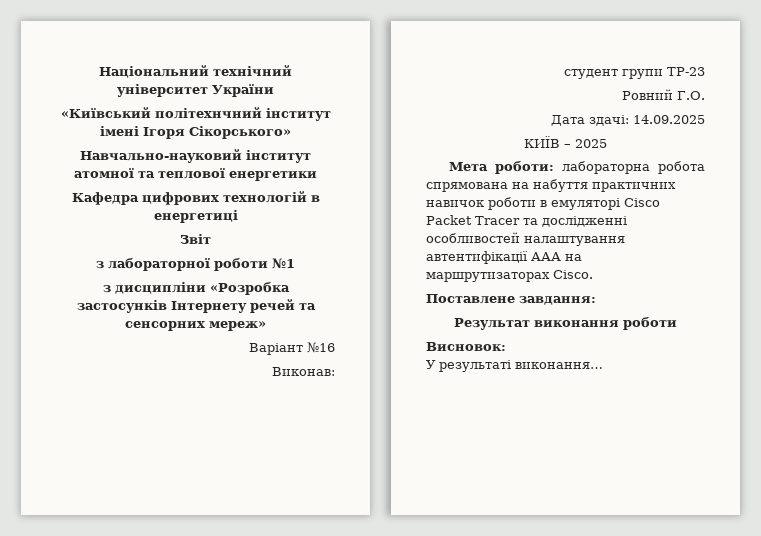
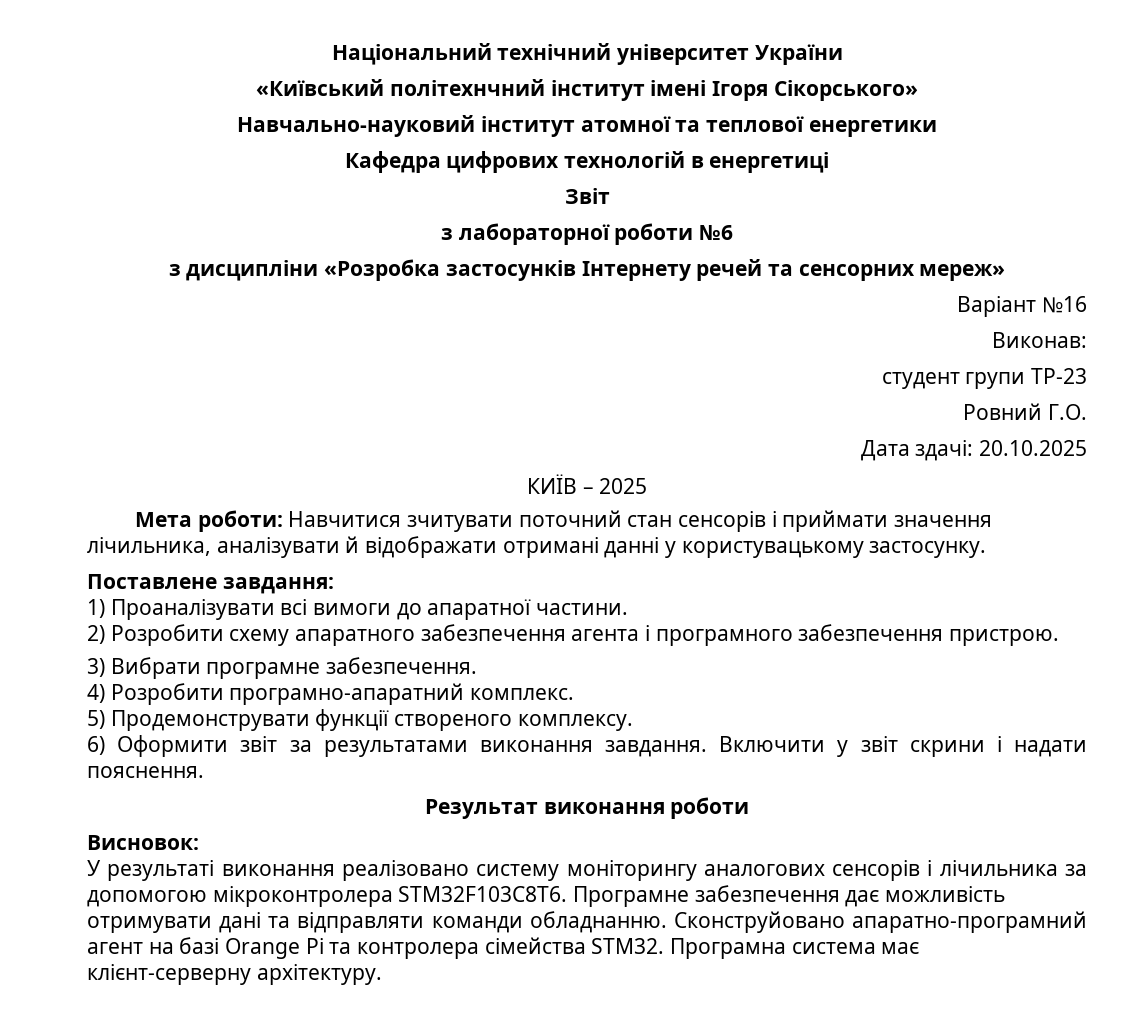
- з лабораторної роботи №1
+ з лабораторної роботи №6
- Дата здачі: 14.09.2025
+ Дата здачі: 20.10.2025
- Мета роботи: лабораторна робота спрямована на набуття практичних навичок роботи в емуляторі Cisco Packet Tracer та дослідженні особливостей налаштування автентифікації ААА на маршрутизаторах Cisco.
+ Мета роботи: Навчитися зчитувати поточний стан сенсорів і приймати значення лічильника, аналізувати й відображати отримані данні у користувацькому застосунку.
  Поставлене завдання:
+ 1) Проаналізувати всі вимоги до апаратної частини.
+ 2) Розробити схему апаратного забезпечення агента і програмного забезпечення пристрою.
+ 3) Вибрати програмне забезпечення.
+ 4) Розробити програмно-апаратний комплекс.
+ 5) Продемонструвати функції створеного комплексу.
+ 6) Оформити звіт за результатами виконання завдання. Включити у звіт скрини і надати пояснення.
- У результаті виконання…
+ У результаті виконання реалізовано систему моніторингу аналогових сенсорів і лічильника за допомогою мікроконтролера STM32F103C8T6. Програмне забезпечення дає можливість отримувати дані та відправляти команди обладнанню. Сконструйовано апаратно-програмний агент на базі Orange Pi та контролера сімейства STM32. Програмна система має клієнт-серверну архітектуру.

